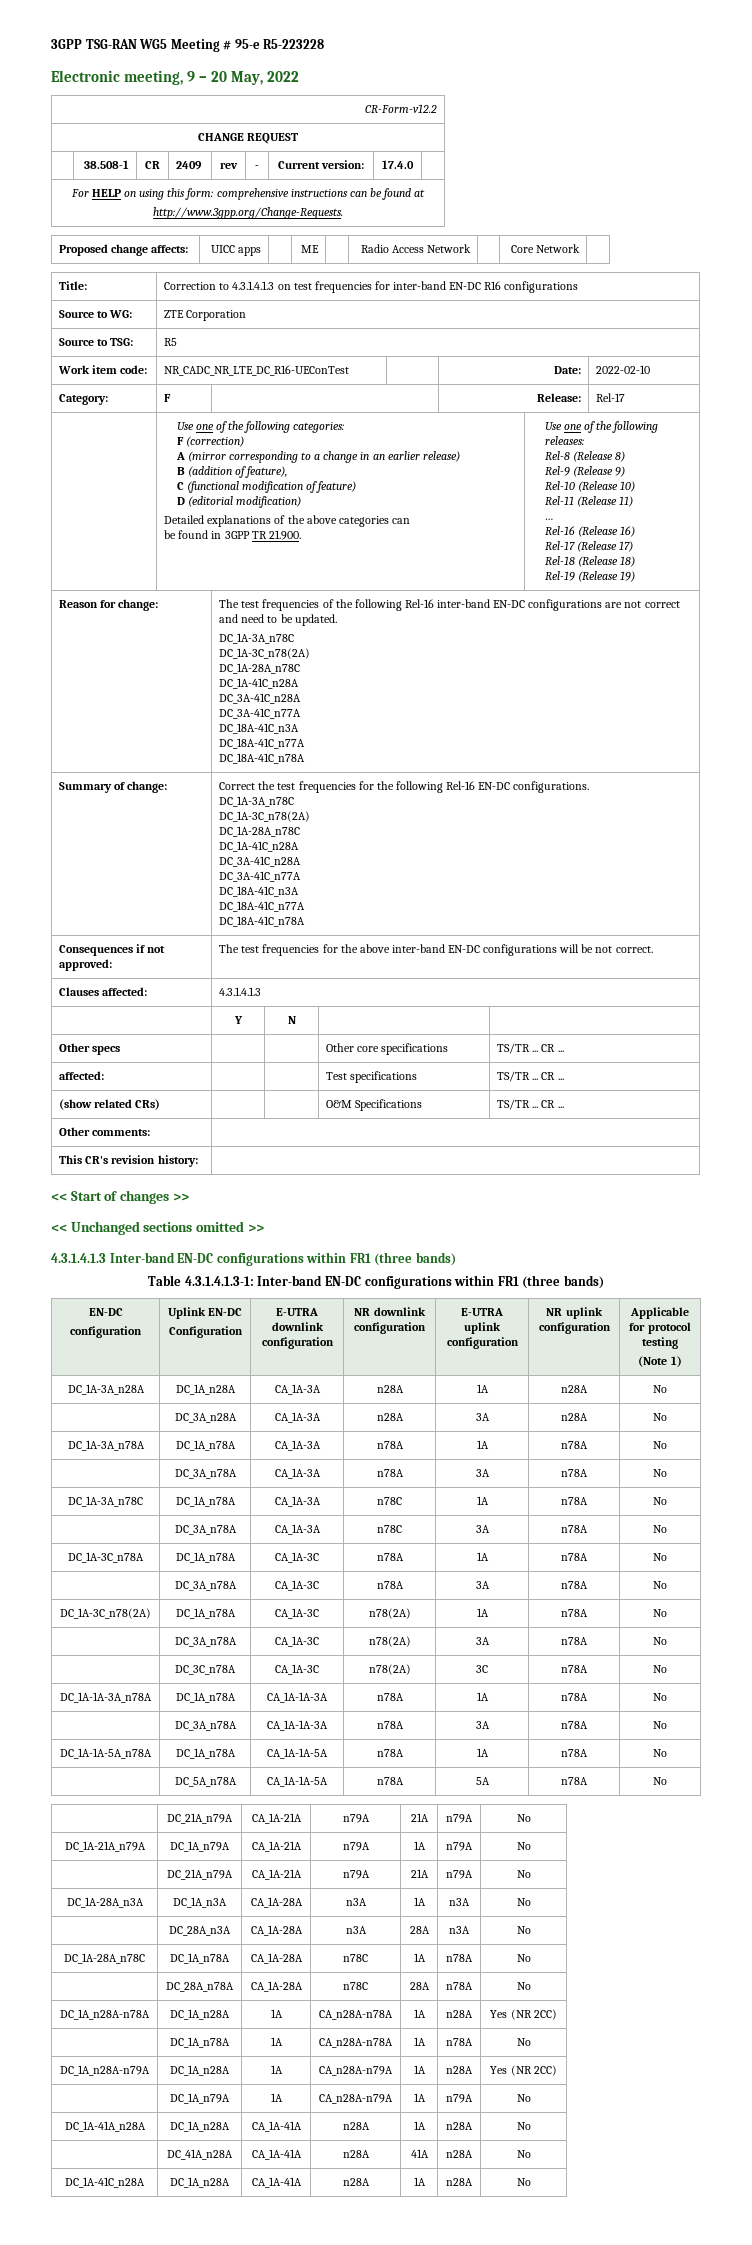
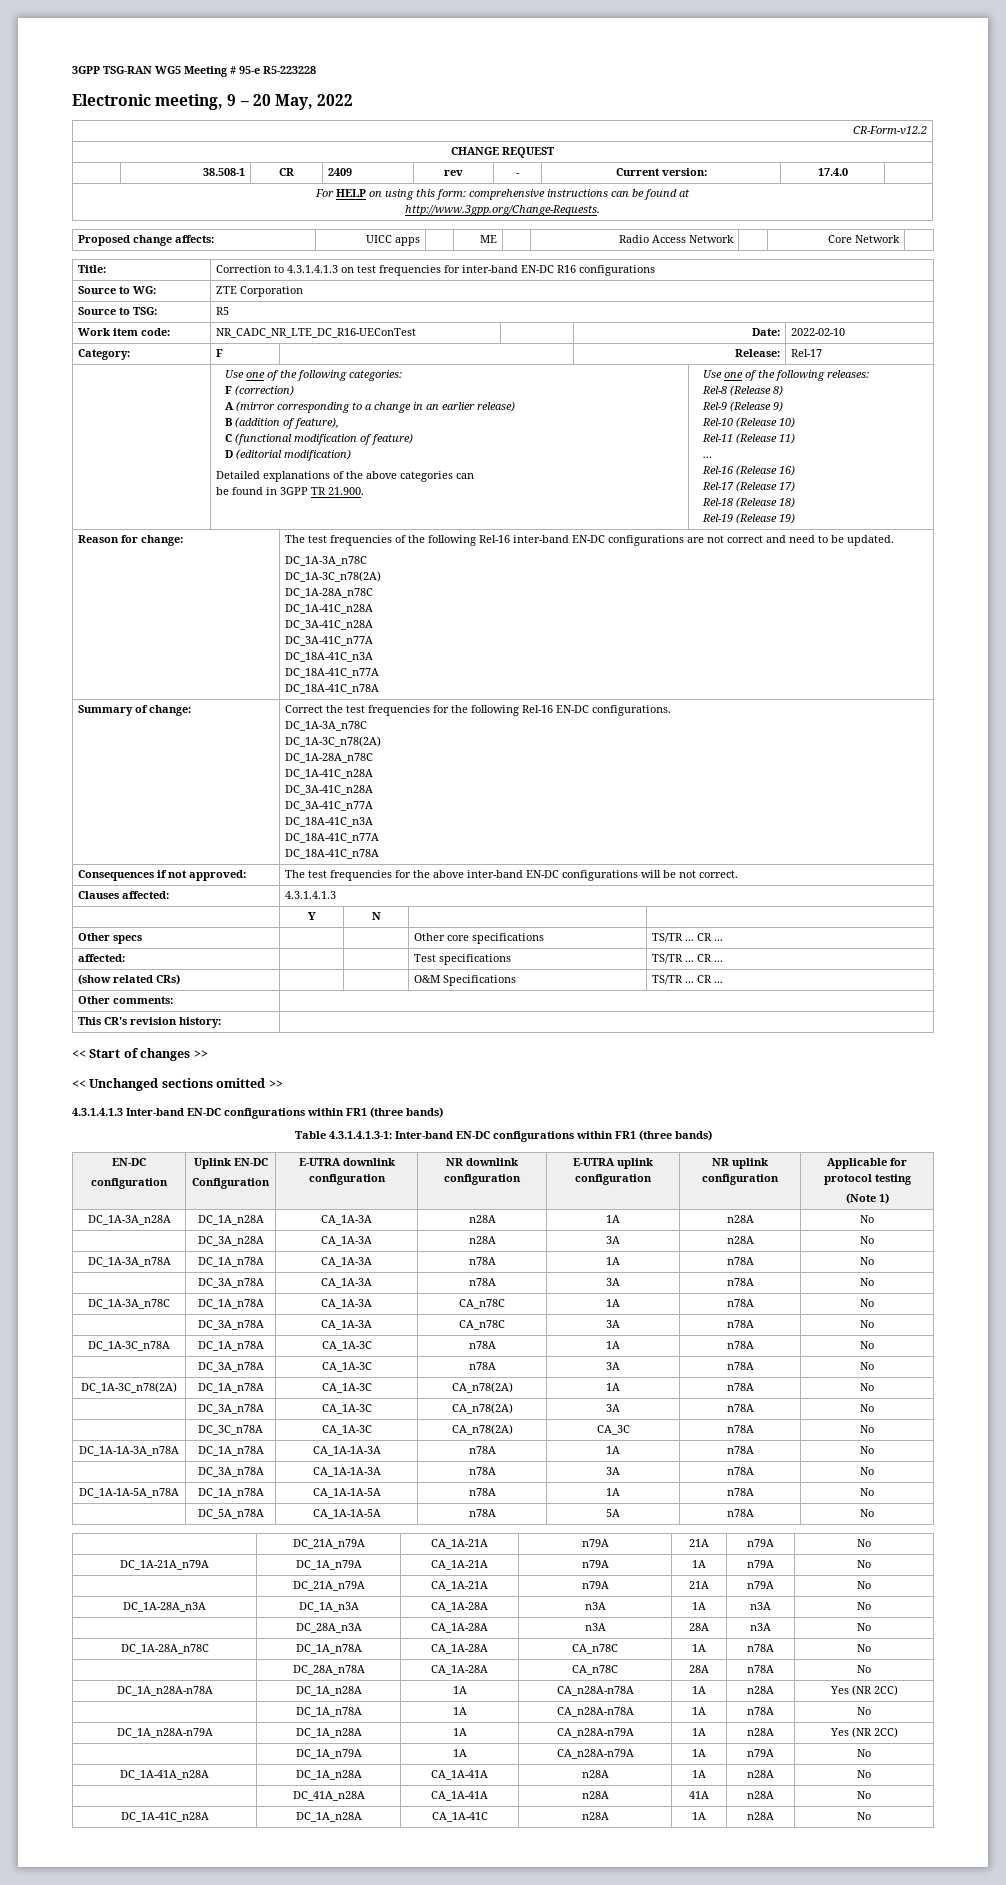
- DC_1A-3A_n78C | DC_1A_n78A | CA_1A-3A | n78C | 1A | n78A | No
- | DC_3A_n78A | CA_1A-3A | n78C | 3A | n78A | No
+ DC_1A-3A_n78C | DC_1A_n78A | CA_1A-3A | CA_n78C | 1A | n78A | No
+ | DC_3A_n78A | CA_1A-3A | CA_n78C | 3A | n78A | No
- DC_1A-3C_n78(2A) | DC_1A_n78A | CA_1A-3C | n78(2A) | 1A | n78A | No
- | DC_3A_n78A | CA_1A-3C | n78(2A) | 3A | n78A | No
+ DC_1A-3C_n78(2A) | DC_1A_n78A | CA_1A-3C | CA_n78(2A) | 1A | n78A | No
+ | DC_3A_n78A | CA_1A-3C | CA_n78(2A) | 3A | n78A | No
- | DC_3C_n78A | CA_1A-3C | n78(2A) | 3C | n78A | No
+ | DC_3C_n78A | CA_1A-3C | CA_n78(2A) | CA_3C | n78A | No
- DC_1A-28A_n78C | DC_1A_n78A | CA_1A-28A | n78C | 1A | n78A | No
+ DC_1A-28A_n78C | DC_1A_n78A | CA_1A-28A | CA_n78C | 1A | n78A | No
- | DC_28A_n78A | CA_1A-28A | n78C | 28A | n78A | No
+ | DC_28A_n78A | CA_1A-28A | CA_n78C | 28A | n78A | No
- DC_1A-41C_n28A | DC_1A_n28A | CA_1A-41A | n28A | 1A | n28A | No
+ DC_1A-41C_n28A | DC_1A_n28A | CA_1A-41C | n28A | 1A | n28A | No

